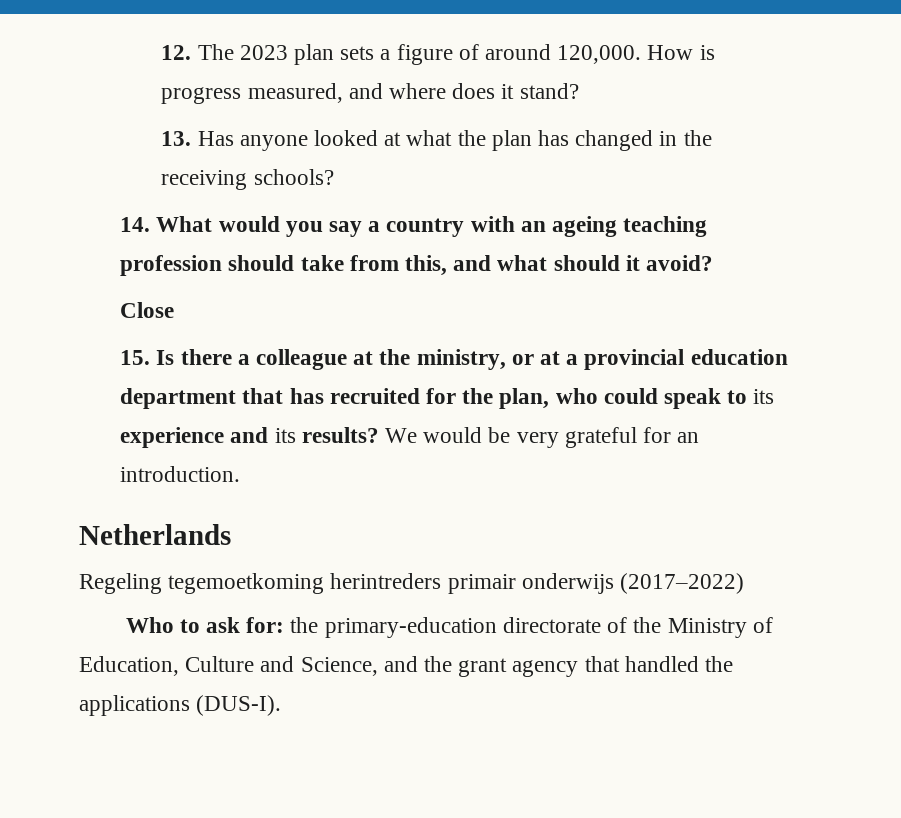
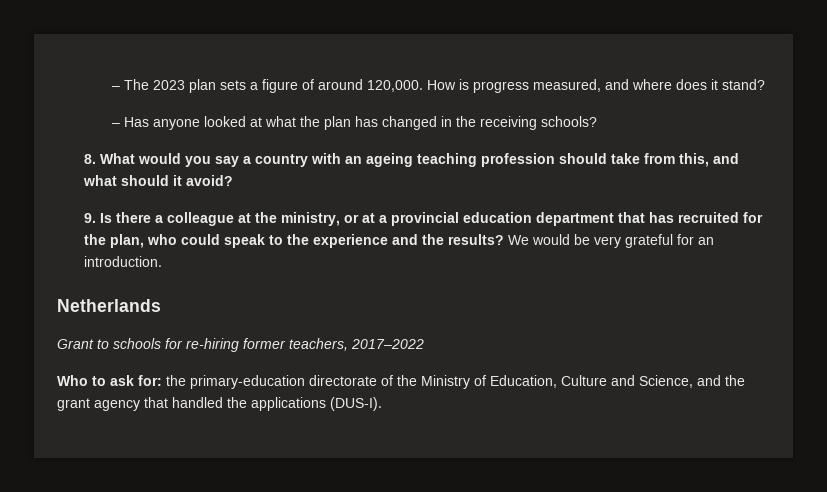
- 12. The 2023 plan sets a figure of around 120,000.
+ – The 2023 plan sets a figure of around 120,000.
- 13. Has anyone looked at what the plan has changed in the receiving schools?
+ – Has anyone looked at what the plan has changed in the receiving schools?
- 14. What would you say a country with an ageing teaching profession should take from this, and what should it avoid?
+ 8. What would you say a country with an ageing teaching profession should take from this, and what should it avoid?
- Close
- 15. Is there a colleague at the ministry, or at a provincial education department that has recruited for the plan, who could speak to its experience and its results?
+ 9. Is there a colleague at the ministry, or at a provincial education department that has recruited for the plan, who could speak to the experience and the results?
- Regeling tegemoetkoming herintreders primair onderwijs (2017–2022)
+ Grant to schools for re-hiring former teachers, 2017–2022

